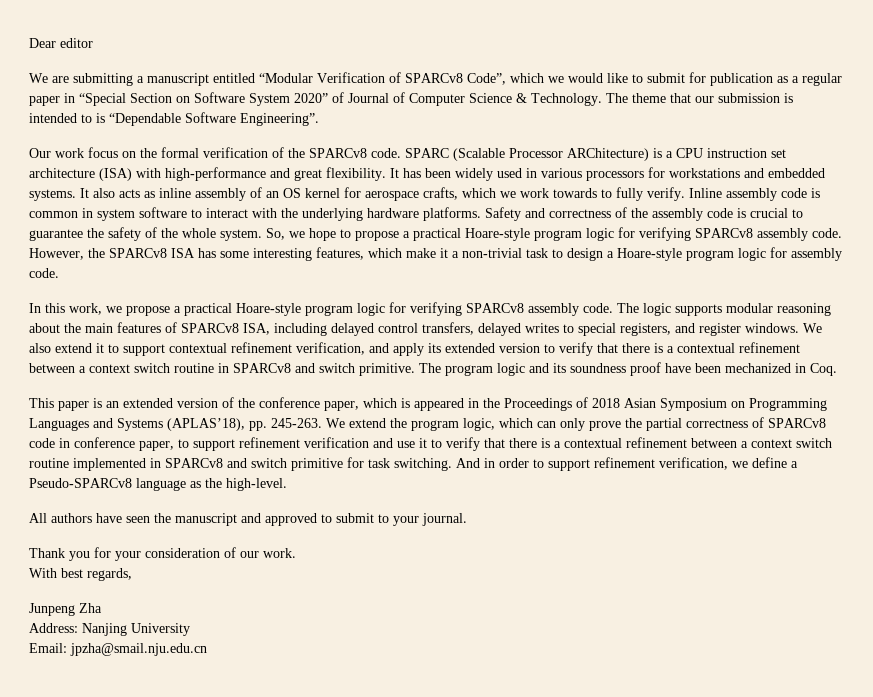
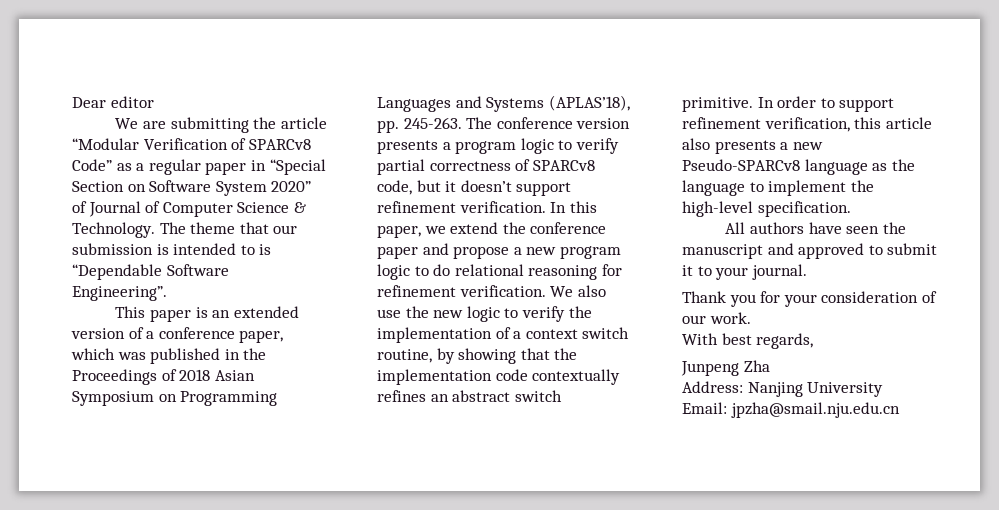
- We are submitting a manuscript entitled “Modular Verification of SPARCv8 Code”, which we would like to submit for publication as a regular paper in “Special Section on Software System 2020” of Journal of Computer Science & Technology.
+ We are submitting the article “Modular Verification of SPARCv8 Code” as a regular paper in “Special Section on Software System 2020” of Journal of Computer Science & Technology.
- Our work focus on the formal verification of the SPARCv8 code. SPARC (Scalable Processor ARChitecture) is a CPU instruction set architecture (ISA) with high-performance and great flexibility. It has been widely used in various processors for workstations and embedded systems. It also acts as inline assembly of an OS kernel for aerospace crafts, which we work towards to fully verify. Inline assembly code is common in system software to interact with the underlying hardware platforms. Safety and correctness of the assembly code is crucial to guarantee the safety of the whole system. So, we hope to propose a practical Hoare-style program logic for verifying SPARCv8 assembly code. However, the SPARCv8 ISA has some interesting features, which make it a non-trivial task to design a Hoare-style program logic for assembly code.
- In this work, we propose a practical Hoare-style program logic for verifying SPARCv8 assembly code. The logic supports modular reasoning about the main features of SPARCv8 ISA, including delayed control transfers, delayed writes to special registers, and register windows. We also extend it to support contextual refinement verification, and apply its extended version to verify that there is a contextual refinement between a context switch routine in SPARCv8 and switch primitive. The program logic and its soundness proof have been mechanized in Coq.
- This paper is an extended version of the conference paper, which is appeared in the Proceedings of 2018 Asian Symposium on Programming Languages and Systems (APLAS’18), pp. 245-263.
+ This paper is an extended version of a conference paper, which was published in the Proceedings of 2018 Asian Symposium on Programming Languages and Systems (APLAS’18), pp. 245-263.
- We extend the program logic, which can only prove the partial correctness of SPARCv8 code in conference paper, to support refinement verification and use it to verify that there is a contextual refinement between a context switch routine implemented in SPARCv8 and switch primitive for task switching. And in order to support refinement verification, we define a Pseudo-SPARCv8 language as the high-level.
+ The conference version presents a program logic to verify partial correctness of SPARCv8 code, but it doesn’t support refinement verification. In this paper, we extend the conference paper and propose a new program logic to do relational reasoning for refinement verification. We also use the new logic to verify the implementation of a context switch routine, by showing that the implementation code contextually refines an abstract switch primitive. In order to support refinement verification, this article also presents a new Pseudo-SPARCv8 language as the language to implement the high-level specification.
- All authors have seen the manuscript and approved to submit to your journal.
+ All authors have seen the manuscript and approved to submit it to your journal.

